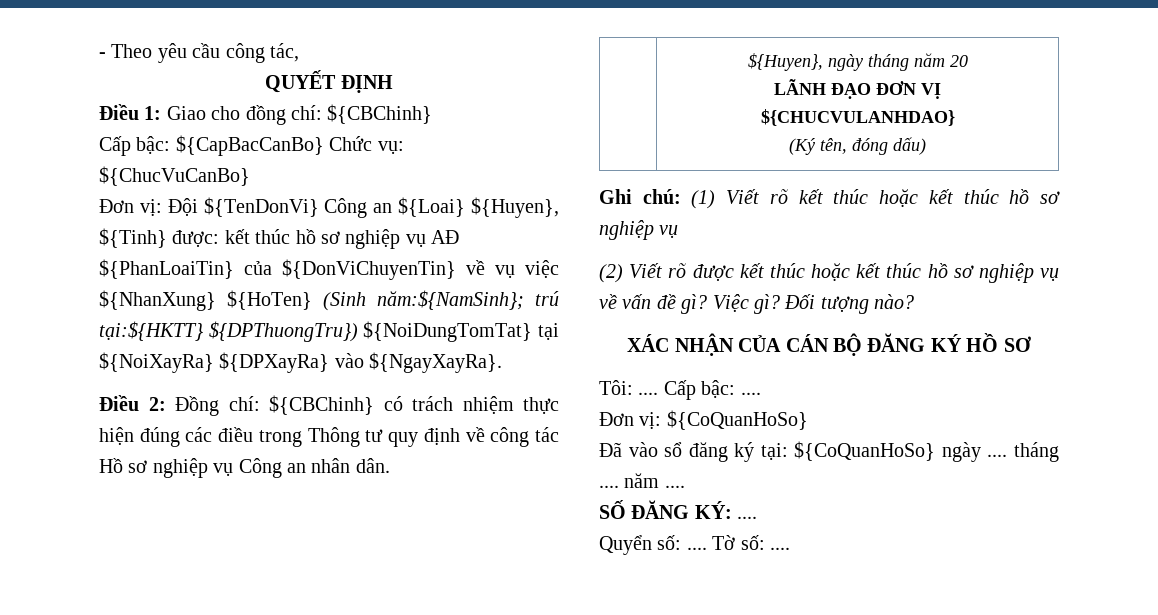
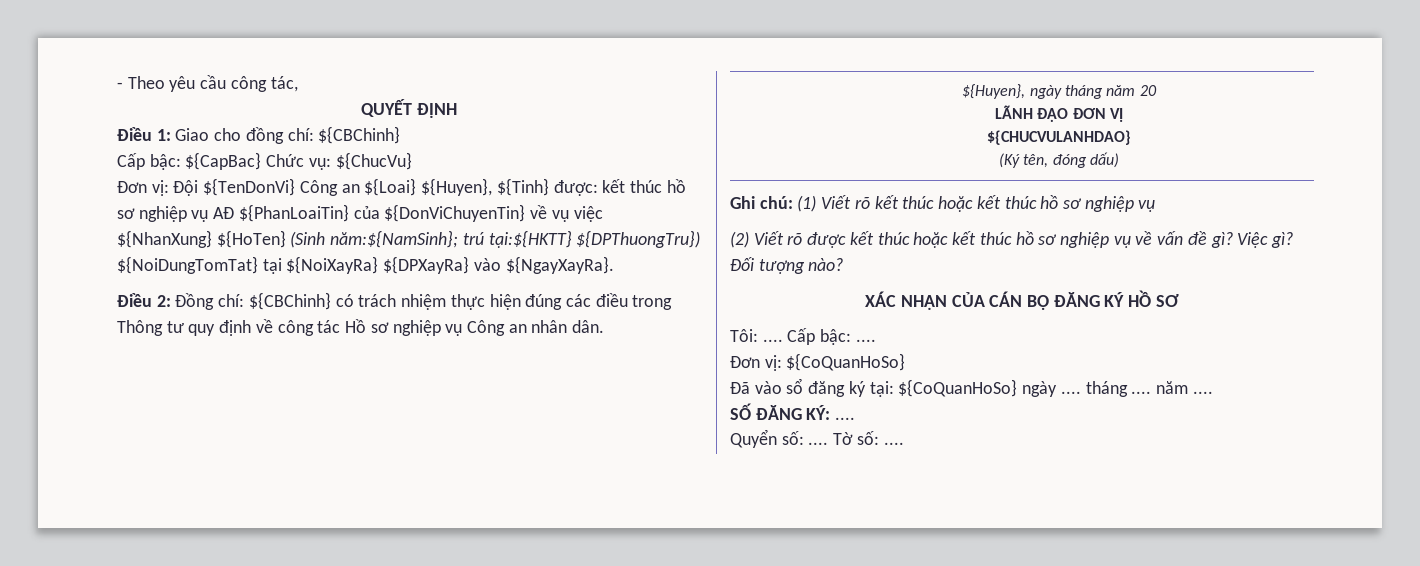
- Cấp bậc: ${CapBacCanBo} Chức vụ: ${ChucVuCanBo}
+ Cấp bậc: ${CapBac} Chức vụ: ${ChucVu}

